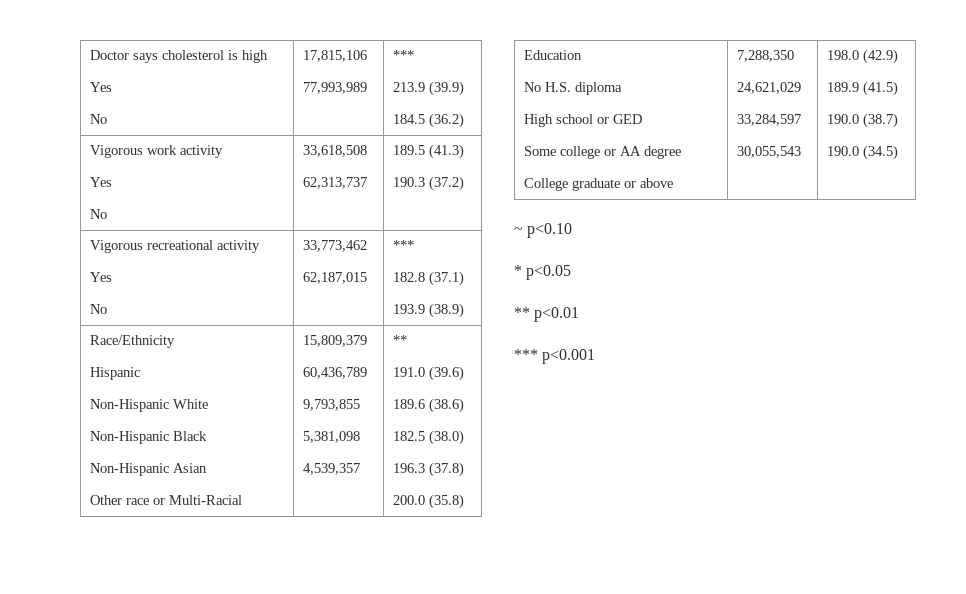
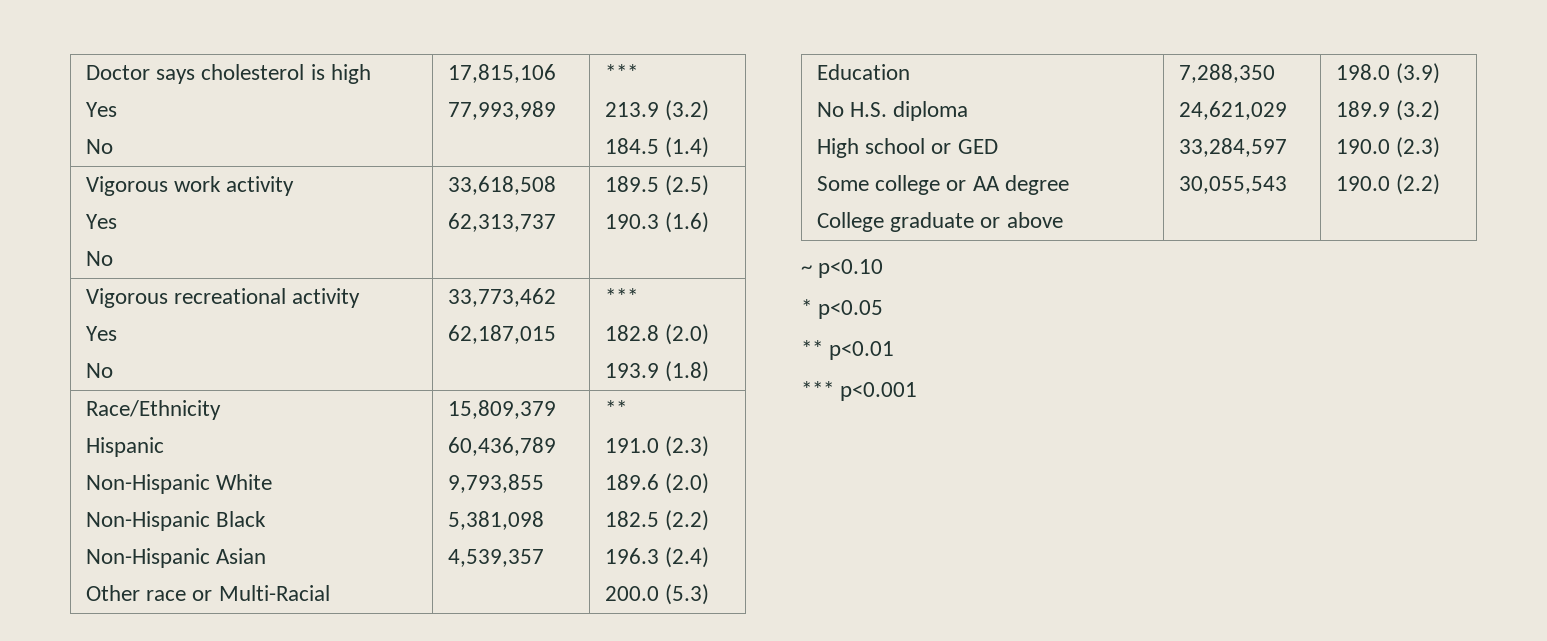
  Doctor says cholesterol is high
  Yes
  No | 17,815,106
  77,993,989 | ***
- 213.9 (39.9)
- 184.5 (36.2)
+ 213.9 (3.2)
+ 184.5 (1.4)
  Vigorous work activity
  Yes
  No | 33,618,508
- 62,313,737 | 189.5 (41.3)
- 190.3 (37.2)
+ 62,313,737 | 189.5 (2.5)
+ 190.3 (1.6)
  Vigorous recreational activity
  Yes
  No | 33,773,462
  62,187,015 | ***
- 182.8 (37.1)
- 193.9 (38.9)
+ 182.8 (2.0)
+ 193.9 (1.8)
  Race/Ethnicity
  Hispanic
  Non-Hispanic White
  Non-Hispanic Black
  Non-Hispanic Asian
  Other race or Multi-Racial | 15,809,379
  60,436,789
  9,793,855
  5,381,098
  4,539,357 | **
- 191.0 (39.6)
- 189.6 (38.6)
- 182.5 (38.0)
- 196.3 (37.8)
- 200.0 (35.8)
+ 191.0 (2.3)
+ 189.6 (2.0)
+ 182.5 (2.2)
+ 196.3 (2.4)
+ 200.0 (5.3)
  Education
  No H.S. diploma
  High school or GED
  Some college or AA degree
  College graduate or above | 7,288,350
  24,621,029
  33,284,597
- 30,055,543 | 198.0 (42.9)
- 189.9 (41.5)
- 190.0 (38.7)
- 190.0 (34.5)
+ 30,055,543 | 198.0 (3.9)
+ 189.9 (3.2)
+ 190.0 (2.3)
+ 190.0 (2.2)

